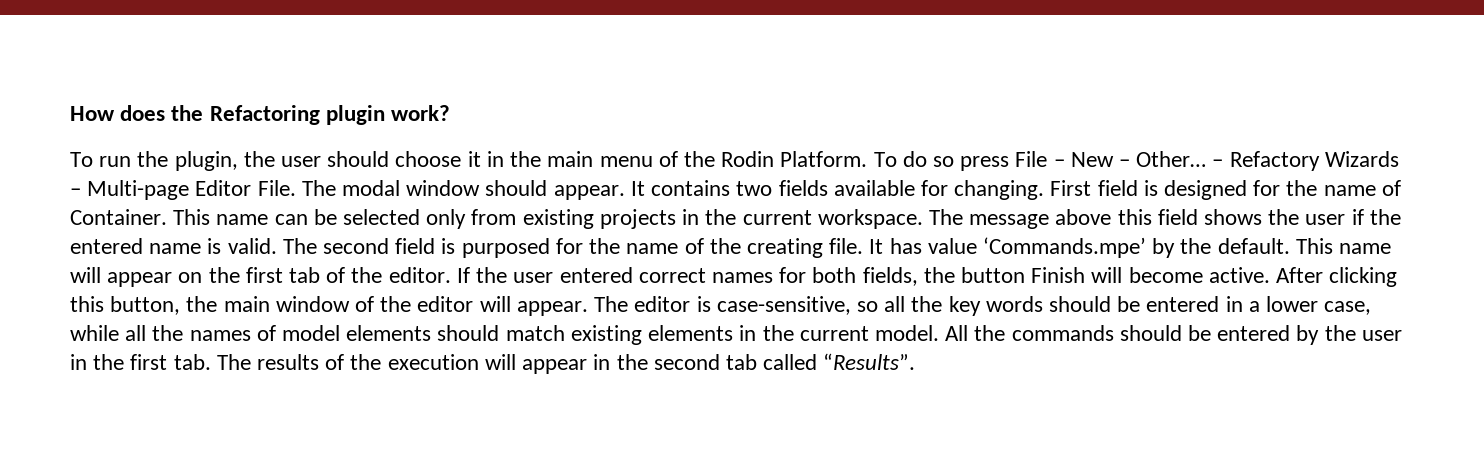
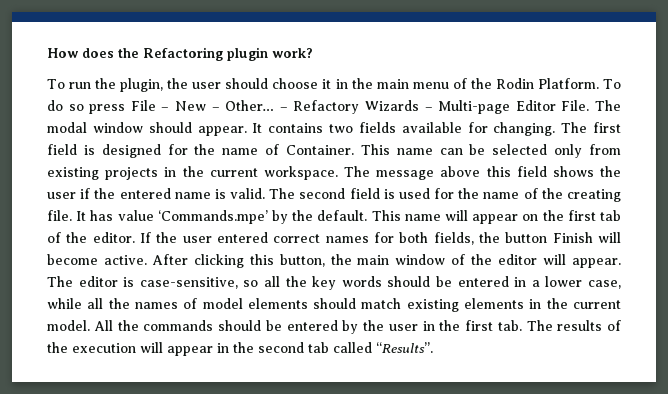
- First field is designed for the name of Container.
+ The first field is designed for the name of Container.
- The second field is purposed for the name of the creating file.
+ The second field is used for the name of the creating file.

